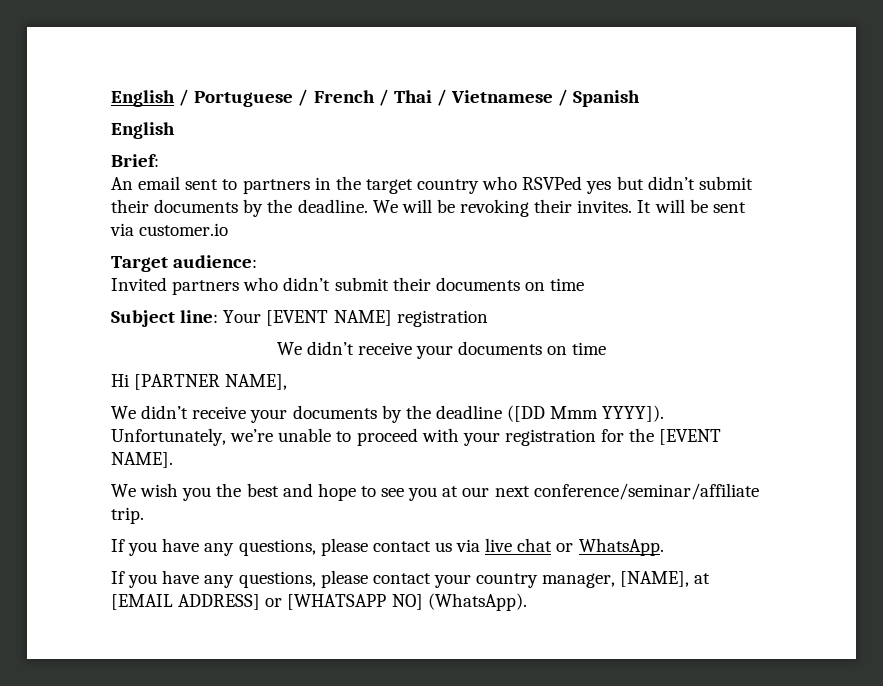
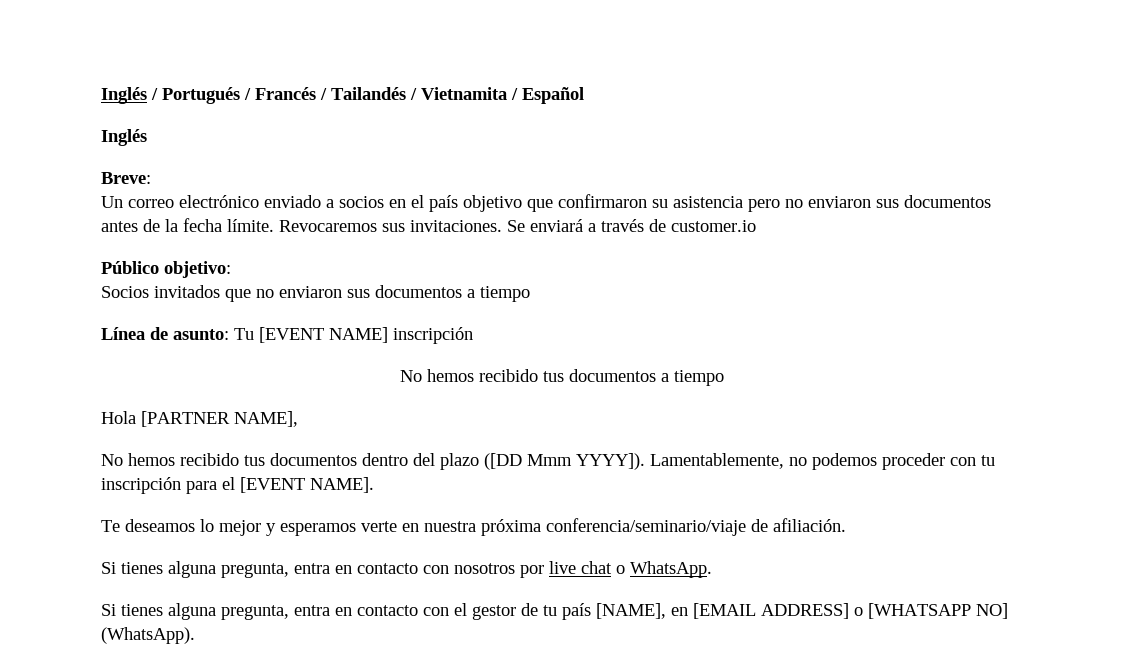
- English / Portuguese / French / Thai / Vietnamese / Spanish
- English
- Brief:
- An email sent to partners in the target country who RSVPed yes but didn’t submit their documents by the deadline. We will be revoking their invites. It will be sent via customer.io
- Target audience:
- Invited partners who didn’t submit their documents on time
- Subject line: Your [EVENT NAME] registration
- We didn’t receive your documents on time
- Hi [PARTNER NAME],
- We didn’t receive your documents by the deadline ([DD Mmm YYYY]). Unfortunately, we’re unable to proceed with your registration for the [EVENT NAME].
- We wish you the best and hope to see you at our next conference/seminar/affiliate trip.
- If you have any questions, please contact us via live chat or WhatsApp.
+ Inglés / Portugués / Francés / Tailandés / Vietnamita / Español
+ Inglés
+ Breve:
+ Un correo electrónico enviado a socios en el país objetivo que confirmaron su asistencia pero no enviaron sus documentos antes de la fecha límite. Revocaremos sus invitaciones. Se enviará a través de customer.io
+ Público objetivo:
+ Socios invitados que no enviaron sus documentos a tiempo
+ Línea de asunto: Tu [EVENT NAME] inscripción
+ No hemos recibido tus documentos a tiempo
+ Hola [PARTNER NAME],
+ No hemos recibido tus documentos dentro del plazo ([DD Mmm YYYY]). Lamentablemente, no podemos proceder con tu inscripción para el [EVENT NAME].
+ Te deseamos lo mejor y esperamos verte en nuestra próxima conferencia/seminario/viaje de afiliación.
+ Si tienes alguna pregunta, entra en contacto con nosotros por live chat o WhatsApp.
- If you have any questions, please contact your country manager, [NAME], at [EMAIL ADDRESS] or [WHATSAPP NO] (WhatsApp).
+ Si tienes alguna pregunta, entra en contacto con el gestor de tu país [NAME], en [EMAIL ADDRESS] o [WHATSAPP NO] (WhatsApp).

